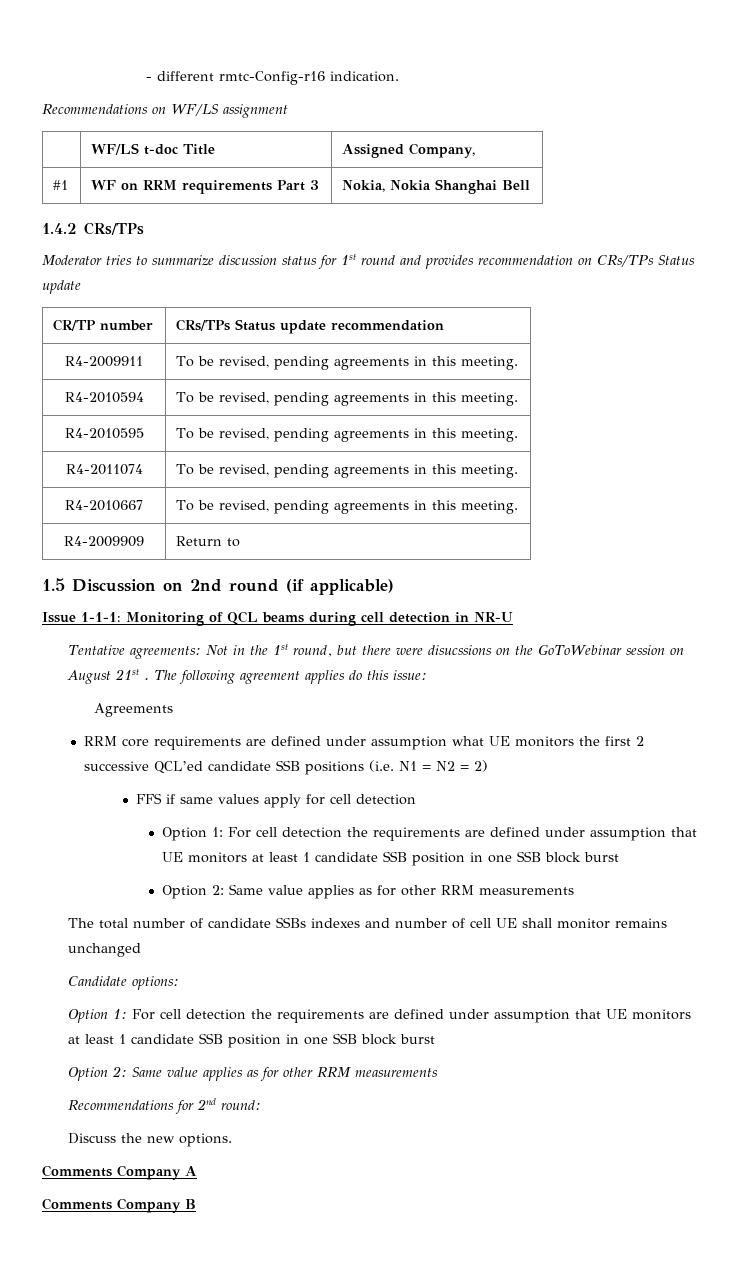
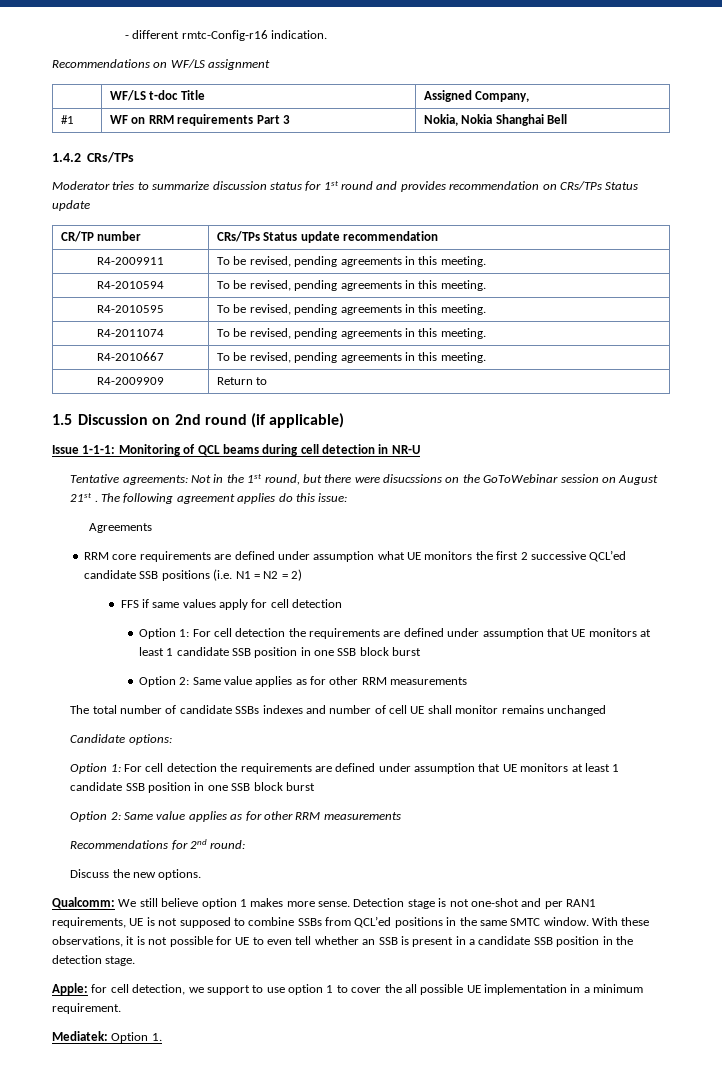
- Comments Company A
- Comments Company B
+ Qualcomm: We still believe option 1 makes more sense. Detection stage is not one-shot and per RAN1 requirements, UE is not supposed to combine SSBs from QCL’ed positions in the same SMTC window. With these observations, it is not possible for UE to even tell whether an SSB is present in a candidate SSB position in the detection stage.
+ Apple: for cell detection, we support to use option 1 to cover the all possible UE implementation in a minimum requirement.
+ Mediatek: Option 1.

